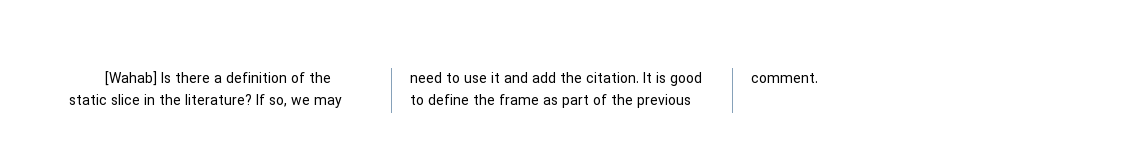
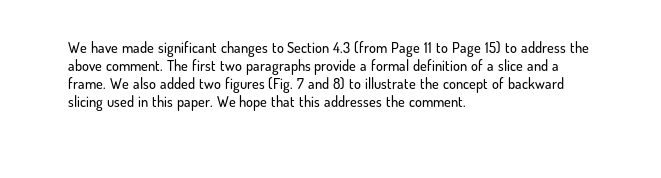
- [Wahab] Is there a definition of the static slice in the literature? If so, we may need to use it and add the citation. It is good to define the frame as part of the previous comment.
+ We have made significant changes to Section 4.3 (from Page 11 to Page 15) to address the above comment. The first two paragraphs provide a formal definition of a slice and a frame. We also added two figures (Fig. 7 and 8) to illustrate the concept of backward slicing used in this paper. We hope that this addresses the comment.

